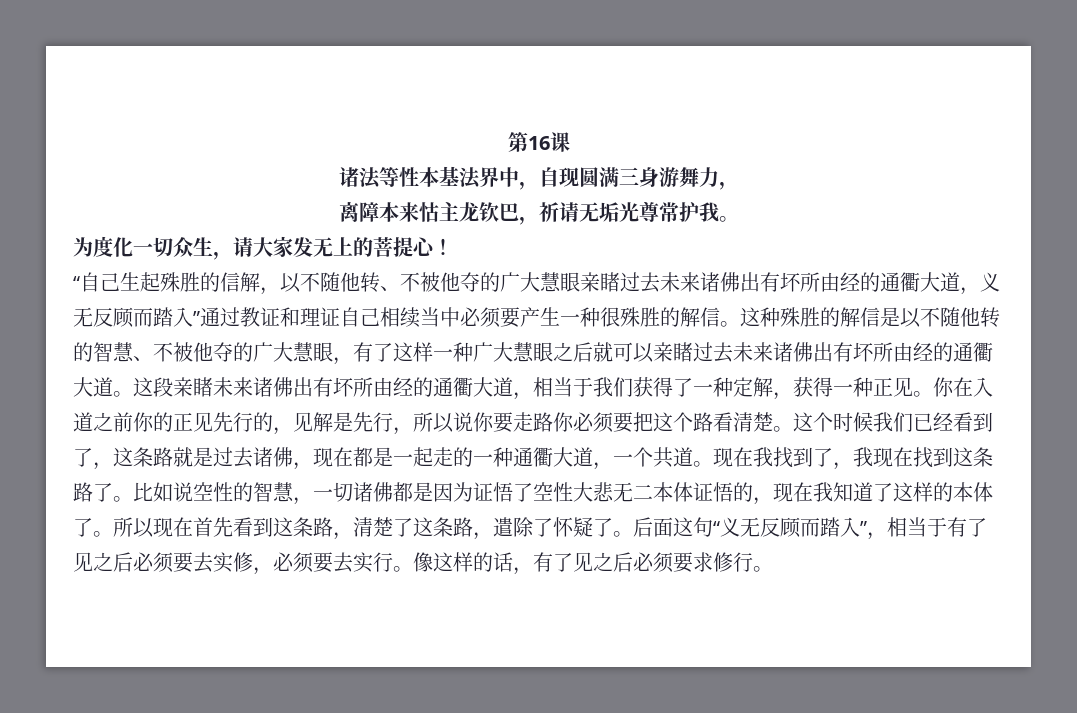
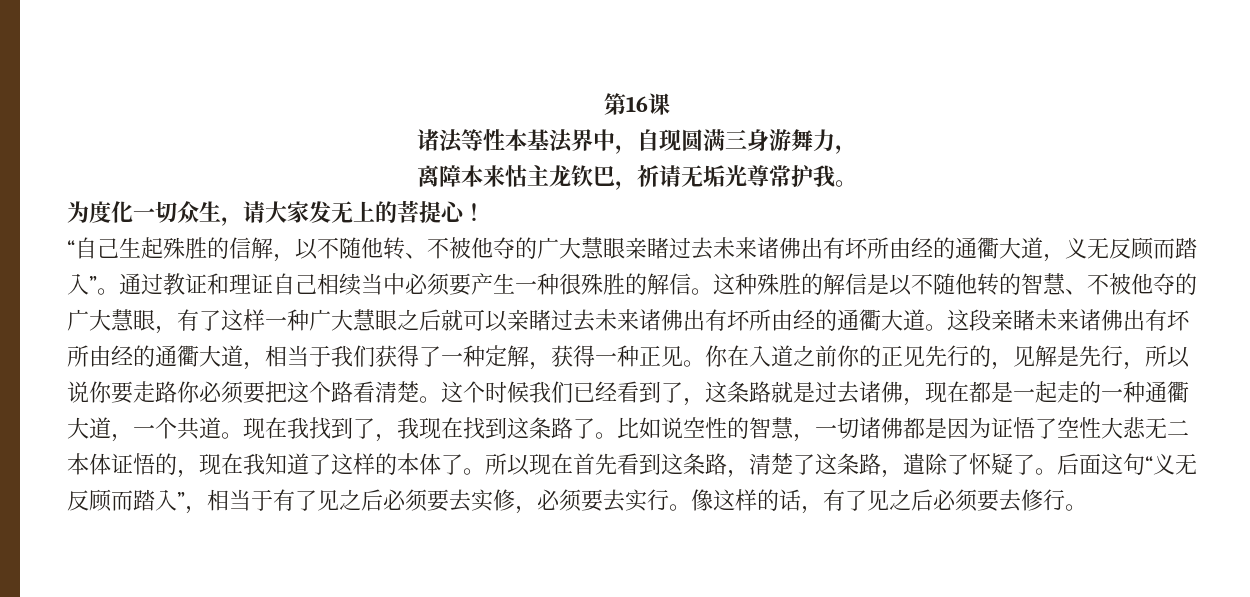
- “自己生起殊胜的信解，以不随他转、不被他夺的广大慧眼亲睹过去未来诸佛出有坏所由经的通衢大道，义无反顾而踏入”通过教证和理证自己相续当中必须要产生一种很殊胜的解信。
+ “自己生起殊胜的信解，以不随他转、不被他夺的广大慧眼亲睹过去未来诸佛出有坏所由经的通衢大道，义无反顾而踏入”。通过教证和理证自己相续当中必须要产生一种很殊胜的解信。
- 像这样的话，有了见之后必须要求修行。
+ 像这样的话，有了见之后必须要去修行。

